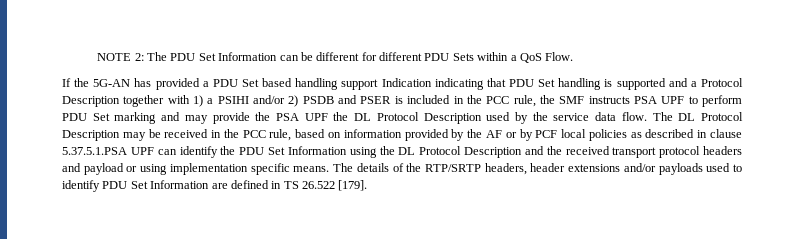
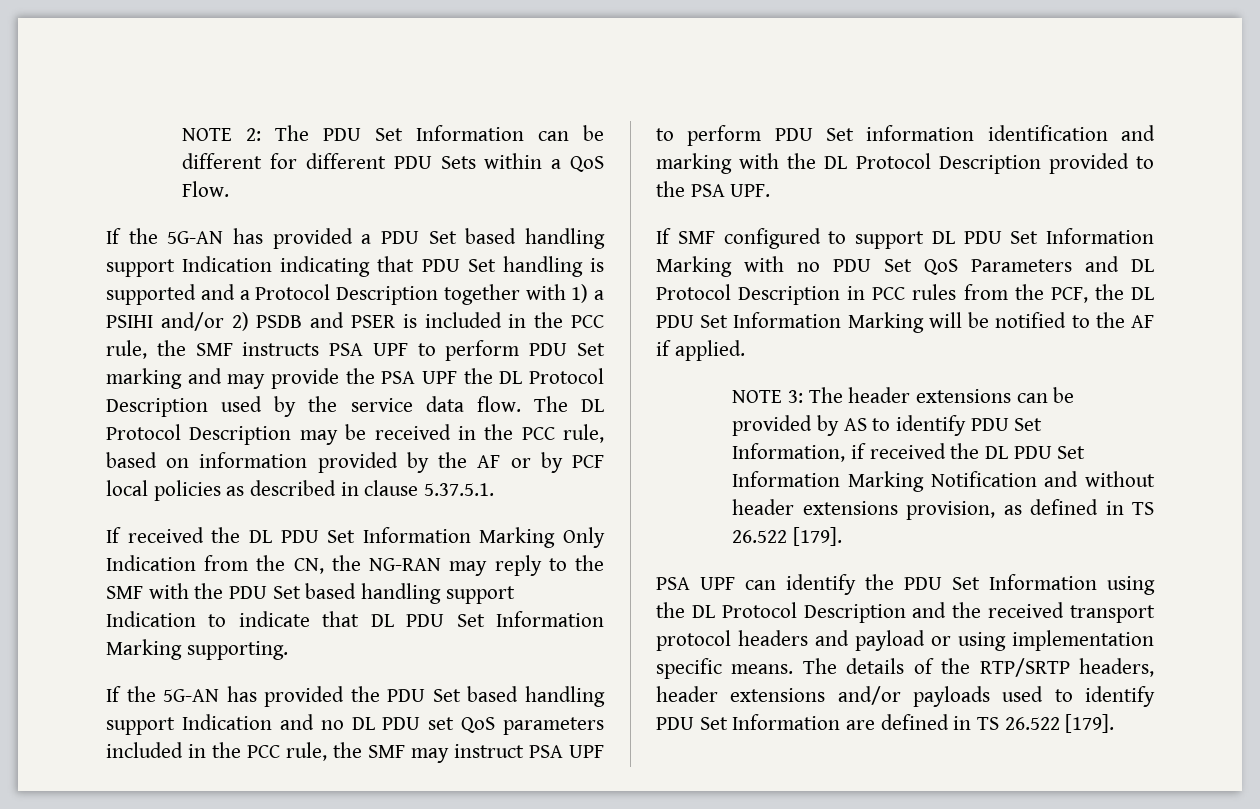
- The DL Protocol Description may be received in the PCC rule, based on information provided by the AF or by PCF local policies as described in clause 5.37.5.1.PSA UPF can identify the PDU Set Information using the DL Protocol Description and the received transport protocol headers and payload or using implementation specific means.
+ The DL Protocol Description may be received in the PCC rule, based on information provided by the AF or by PCF local policies as described in clause 5.37.5.1.
+ If received the DL PDU Set Information Marking Only Indication from the CN, the NG-RAN may reply to the SMF with the PDU Set based handling support Indication to indicate that DL PDU Set Information Marking supporting.
+ If the 5G-AN has provided the PDU Set based handling support Indication and no DL PDU set QoS parameters included in the PCC rule, the SMF may instruct PSA UPF to perform PDU Set information identification and marking with the DL Protocol Description provided to the PSA UPF.
+ If SMF configured to support DL PDU Set Information Marking with no PDU Set QoS Parameters and DL Protocol Description in PCC rules from the PCF, the DL PDU Set Information Marking will be notified to the AF if applied.
+ NOTE 3: The header extensions can be provided by AS to identify PDU Set Information, if received the DL PDU Set Information Marking Notification and without header extensions provision, as defined in TS 26.522 [179].
+ PSA UPF can identify the PDU Set Information using the DL Protocol Description and the received transport protocol headers and payload or using implementation specific means.

